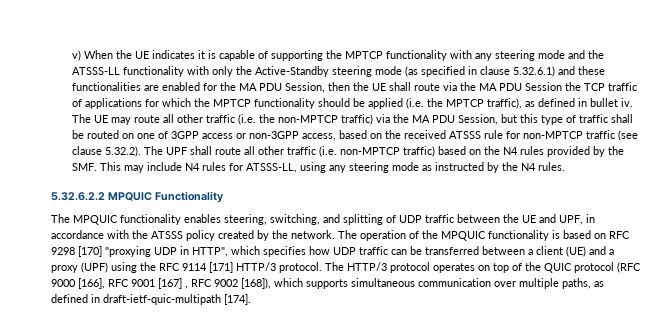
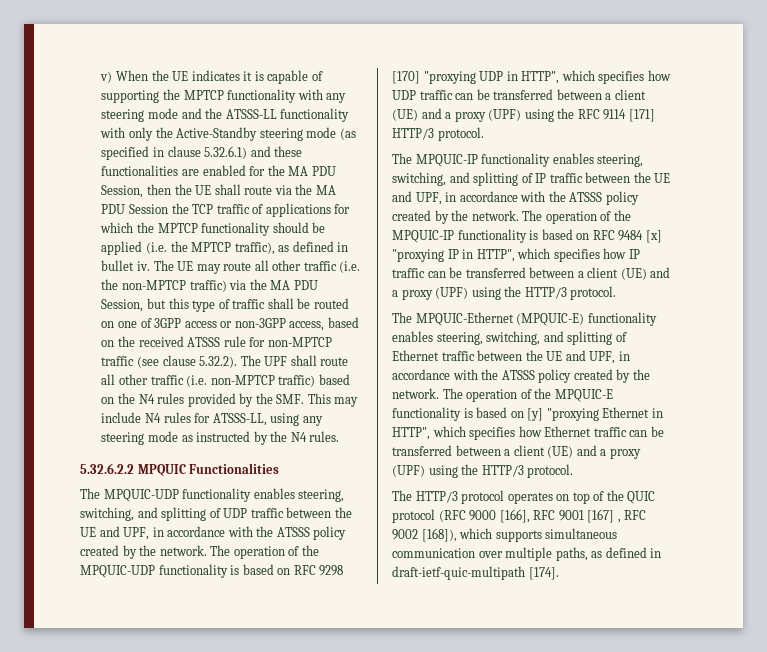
- 5.32.6.2.2 MPQUIC Functionality
- The MPQUIC functionality enables steering, switching, and splitting of UDP traffic between the UE and UPF, in accordance with the ATSSS policy created by the network.
+ 5.32.6.2.2 MPQUIC Functionalities
+ The MPQUIC-UDP functionality enables steering, switching, and splitting of UDP traffic between the UE and UPF, in accordance with the ATSSS policy created by the network.
- The operation of the MPQUIC functionality is based on RFC 9298 [170] "proxying UDP in HTTP", which specifies how UDP traffic can be transferred between a client (UE) and a proxy (UPF) using the RFC 9114 [171] HTTP/3 protocol. The HTTP/3 protocol operates on top of the QUIC protocol (RFC 9000 [166], RFC 9001 [167] , RFC 9002 [168]), which supports simultaneous communication over multiple paths, as defined in draft-ietf-quic-multipath [174].
+ The operation of the MPQUIC-UDP functionality is based on RFC 9298 [170] "proxying UDP in HTTP", which specifies how UDP traffic can be transferred between a client (UE) and a proxy (UPF) using the RFC 9114 [171] HTTP/3 protocol.
+ The MPQUIC-IP functionality enables steering, switching, and splitting of IP traffic between the UE and UPF, in accordance with the ATSSS policy created by the network. The operation of the MPQUIC-IP functionality is based on RFC 9484 [x] "proxying IP in HTTP", which specifies how IP traffic can be transferred between a client (UE) and a proxy (UPF) using the HTTP/3 protocol.
+ The MPQUIC-Ethernet (MPQUIC-E) functionality enables steering, switching, and splitting of Ethernet traffic between the UE and UPF, in accordance with the ATSSS policy created by the network. The operation of the MPQUIC-E functionality is based on [y] "proxying Ethernet in HTTP", which specifies how Ethernet traffic can be transferred between a client (UE) and a proxy (UPF) using the HTTP/3 protocol.
+ The HTTP/3 protocol operates on top of the QUIC protocol (RFC 9000 [166], RFC 9001 [167] , RFC 9002 [168]), which supports simultaneous communication over multiple paths, as defined in draft-ietf-quic-multipath [174].

